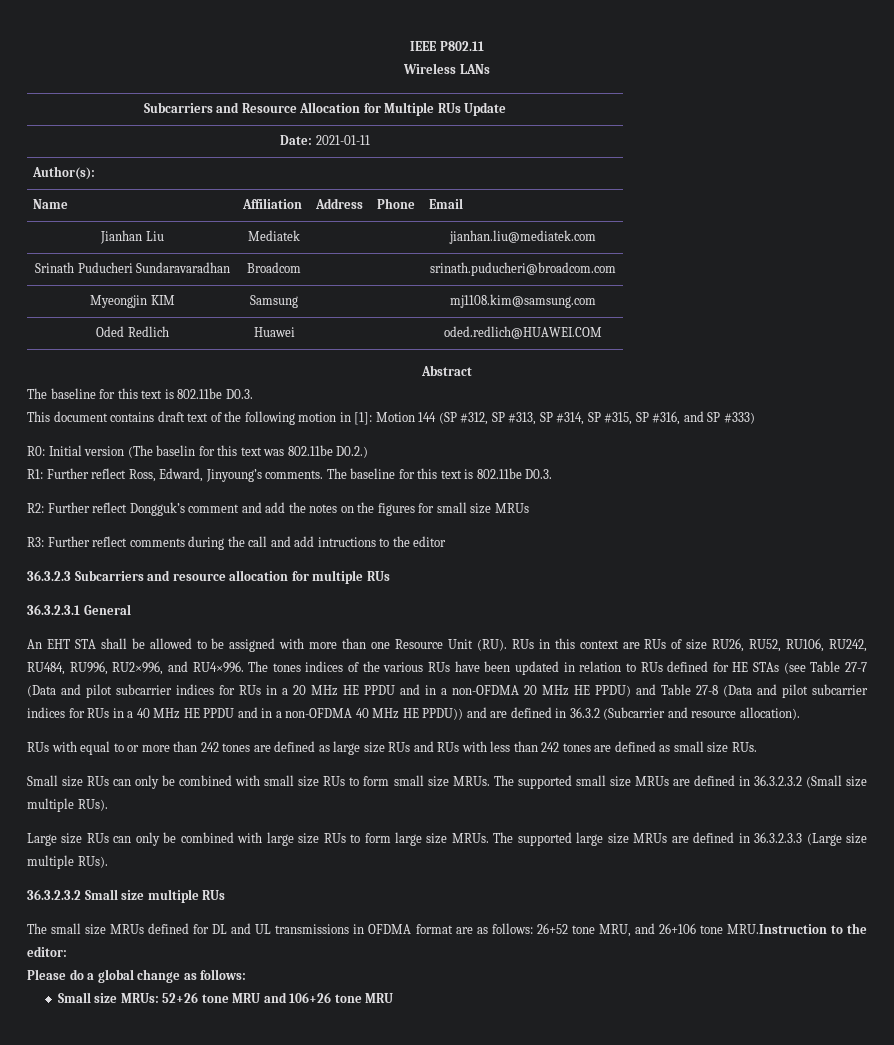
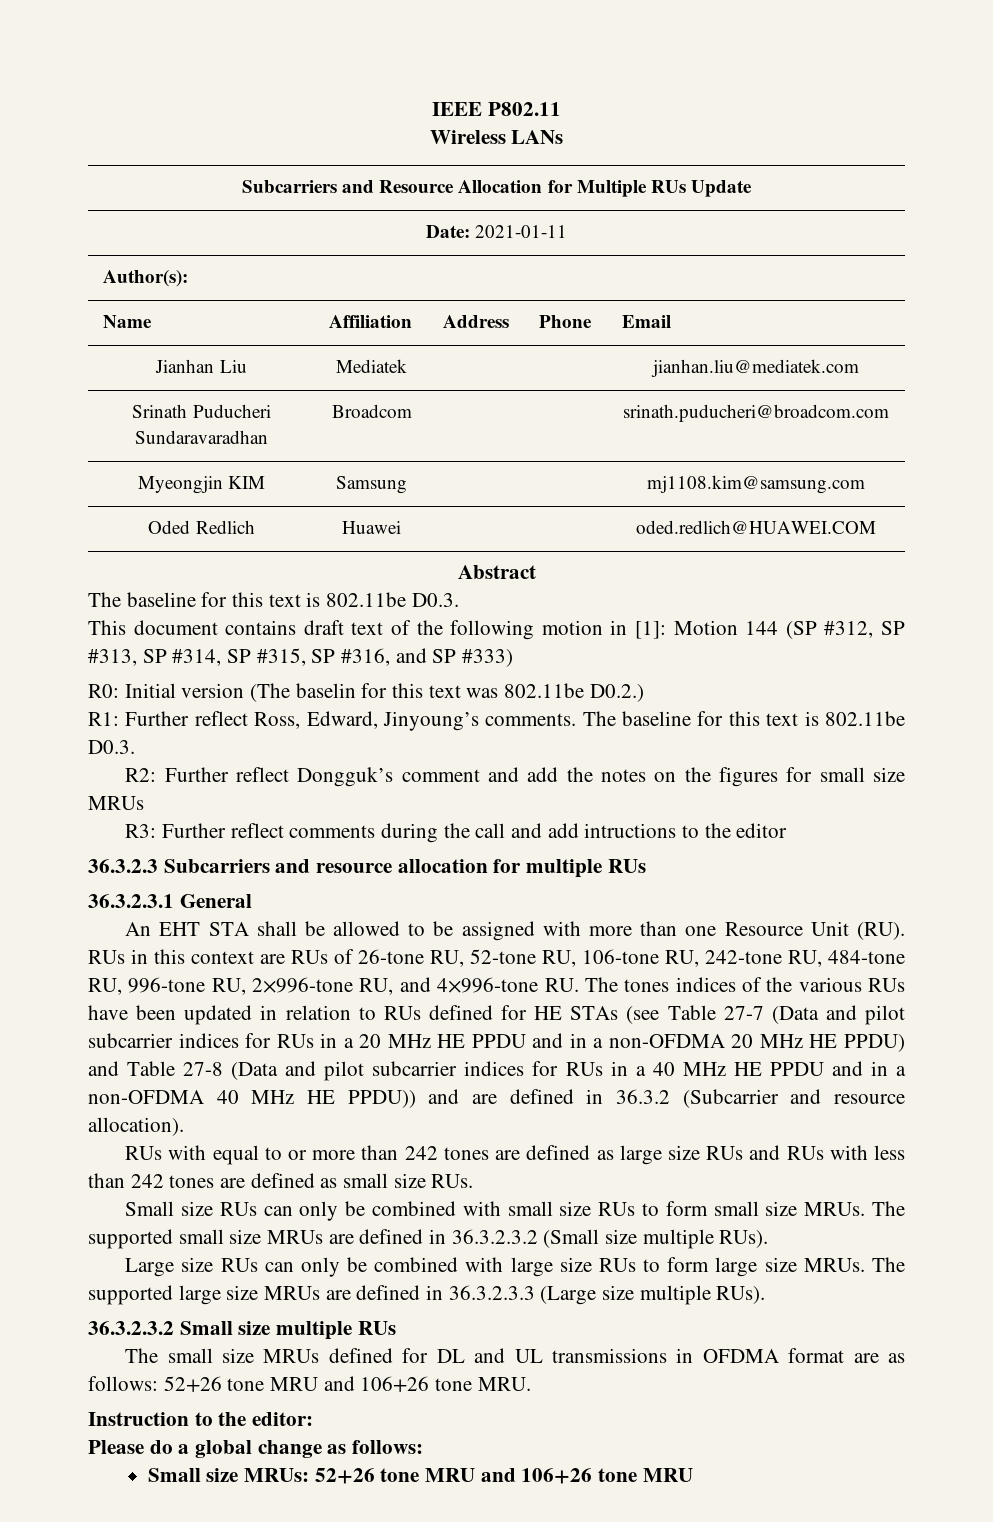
- An EHT STA shall be allowed to be assigned with more than one Resource Unit (RU). RUs in this context are RUs of size RU26, RU52, RU106, RU242, RU484, RU996, RU2×996, and RU4×996. The tones indices of the various RUs have been updated in relation to RUs defined for HE STAs (see Table 27-7 (Data and pilot subcarrier indices for RUs in a 20 MHz HE PPDU and in a non-OFDMA 20 MHz HE PPDU) and Table 27-8 (Data and pilot subcarrier indices for RUs in a 40 MHz HE PPDU and in a non-OFDMA 40 MHz HE PPDU)) and are defined in 36.3.2 (Subcarrier and resource allocation).
+ An EHT STA shall be allowed to be assigned with more than one Resource Unit (RU). RUs in this context are RUs of 26-tone RU, 52-tone RU, 106-tone RU, 242-tone RU, 484-tone RU, 996-tone RU, 2×996-tone RU, and 4×996-tone RU. The tones indices of the various RUs have been updated in relation to RUs defined for HE STAs (see Table 27-7 (Data and pilot subcarrier indices for RUs in a 20 MHz HE PPDU and in a non-OFDMA 20 MHz HE PPDU) and Table 27-8 (Data and pilot subcarrier indices for RUs in a 40 MHz HE PPDU and in a non-OFDMA 40 MHz HE PPDU)) and are defined in 36.3.2 (Subcarrier and resource allocation).
- The small size MRUs defined for DL and UL transmissions in OFDMA format are as follows: 26+52 tone MRU, and 26+106 tone MRU.Instruction to the editor:
+ The small size MRUs defined for DL and UL transmissions in OFDMA format are as follows: 52+26 tone MRU and 106+26 tone MRU.
+ Instruction to the editor:

